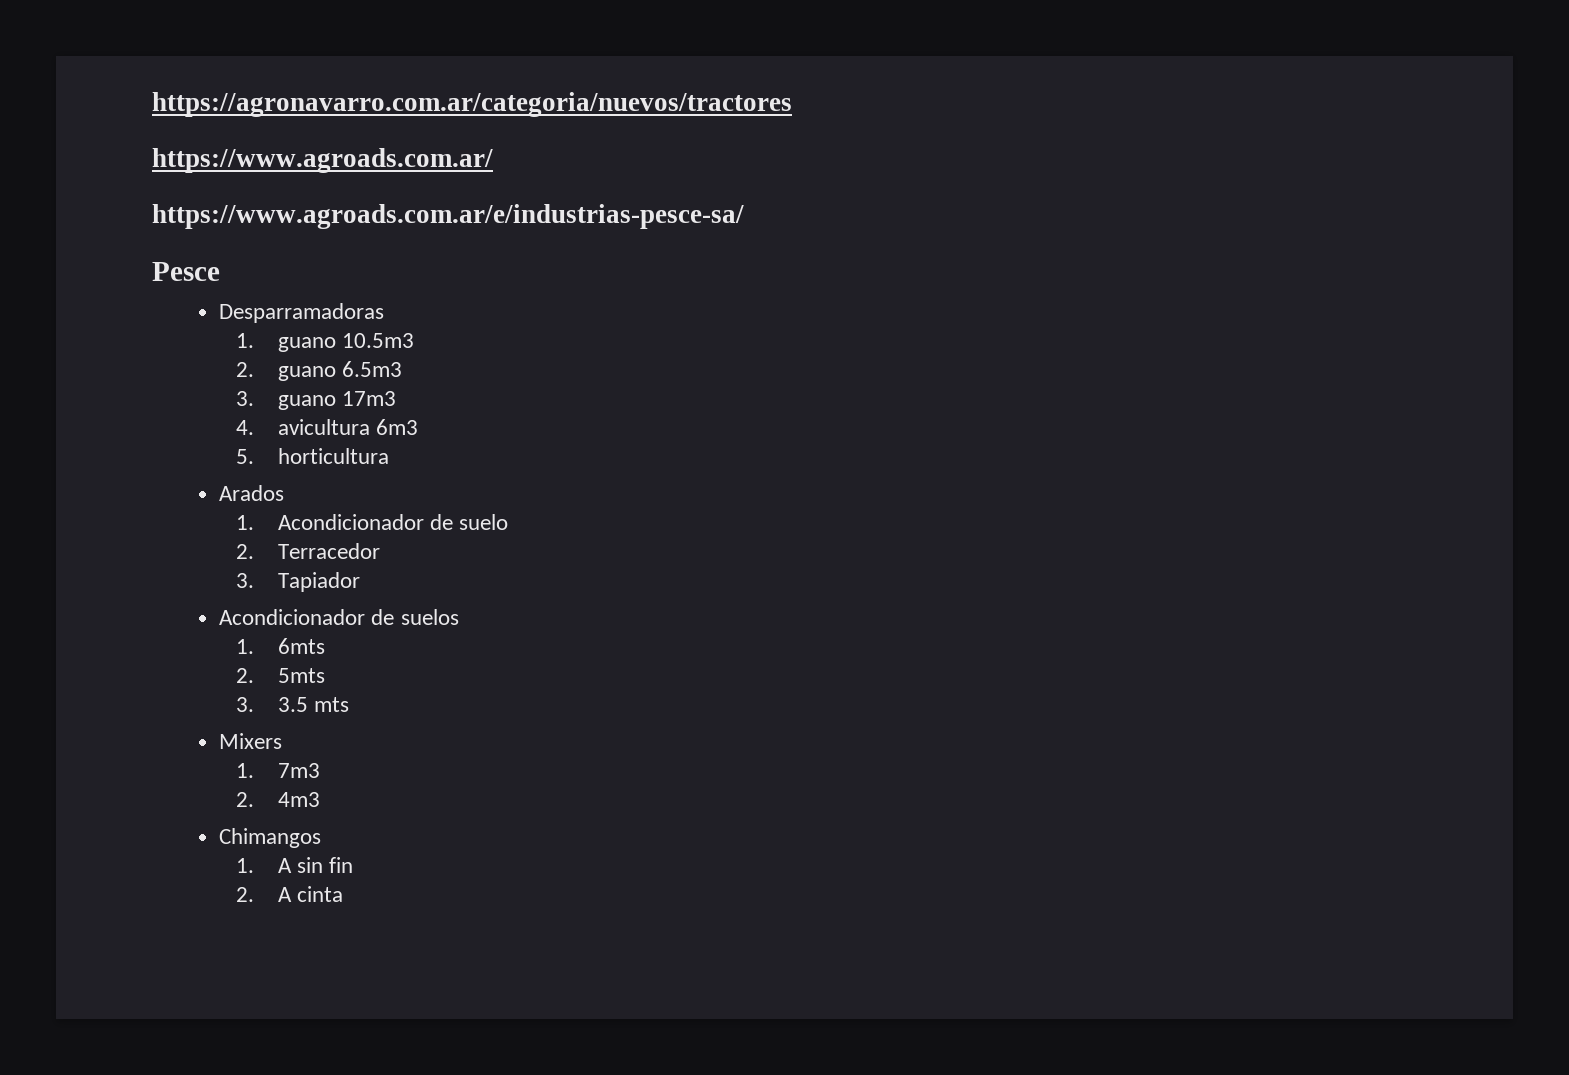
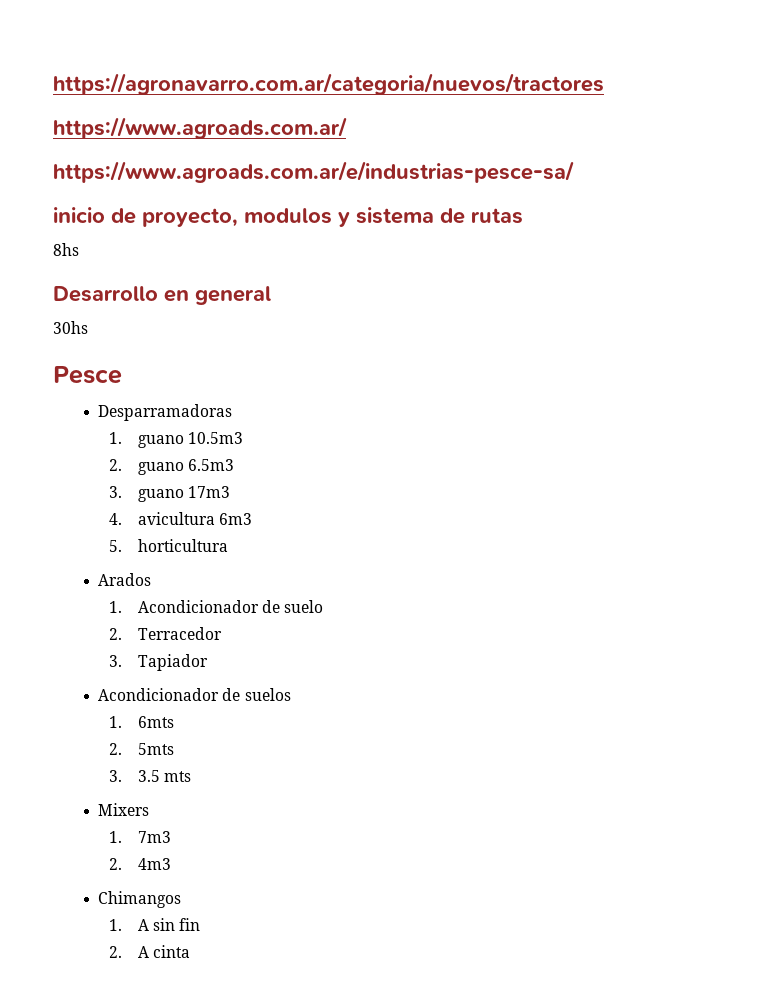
+ inicio de proyecto, modulos y sistema de rutas
+ 8hs
+ Desarrollo en general
+ 30hs

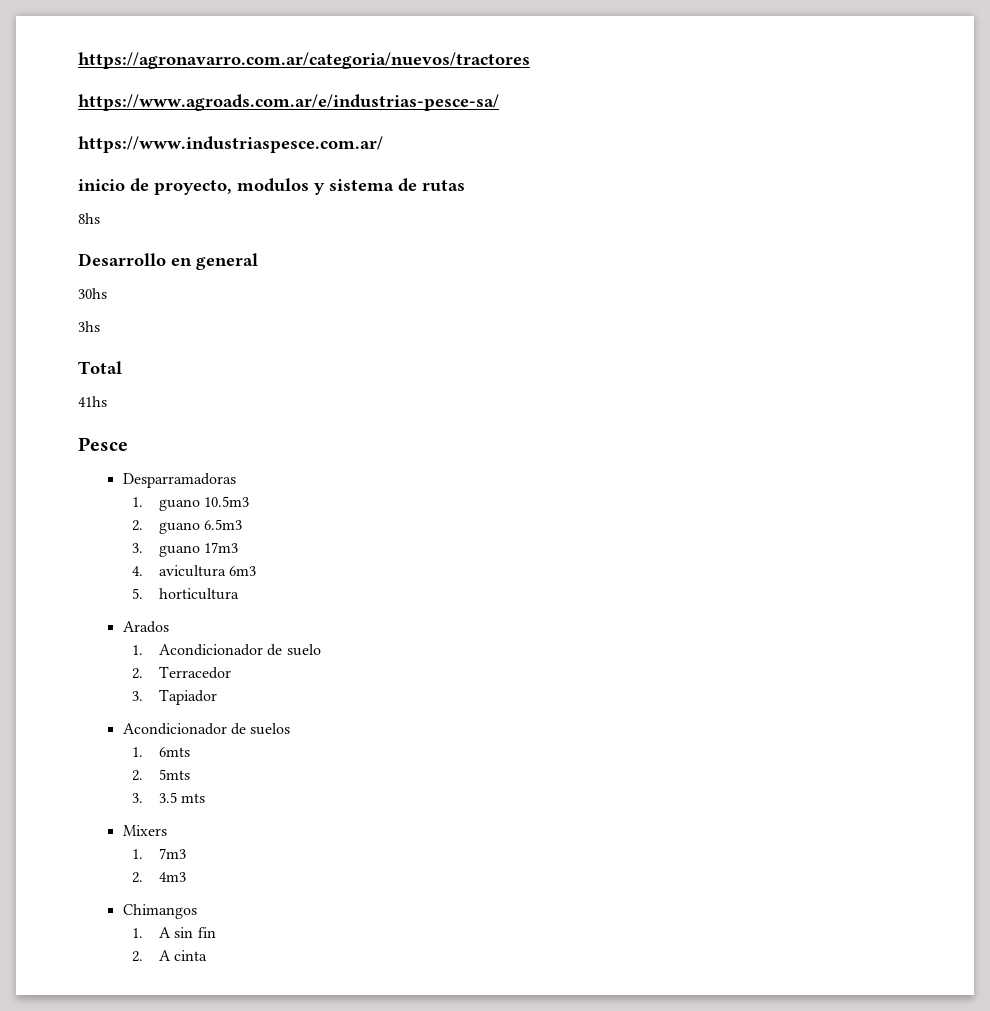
- https://www.agroads.com.ar/
  https://www.agroads.com.ar/e/industrias-pesce-sa/
+ https://www.industriaspesce.com.ar/
+ 3hs
+ Total
+ 41hs

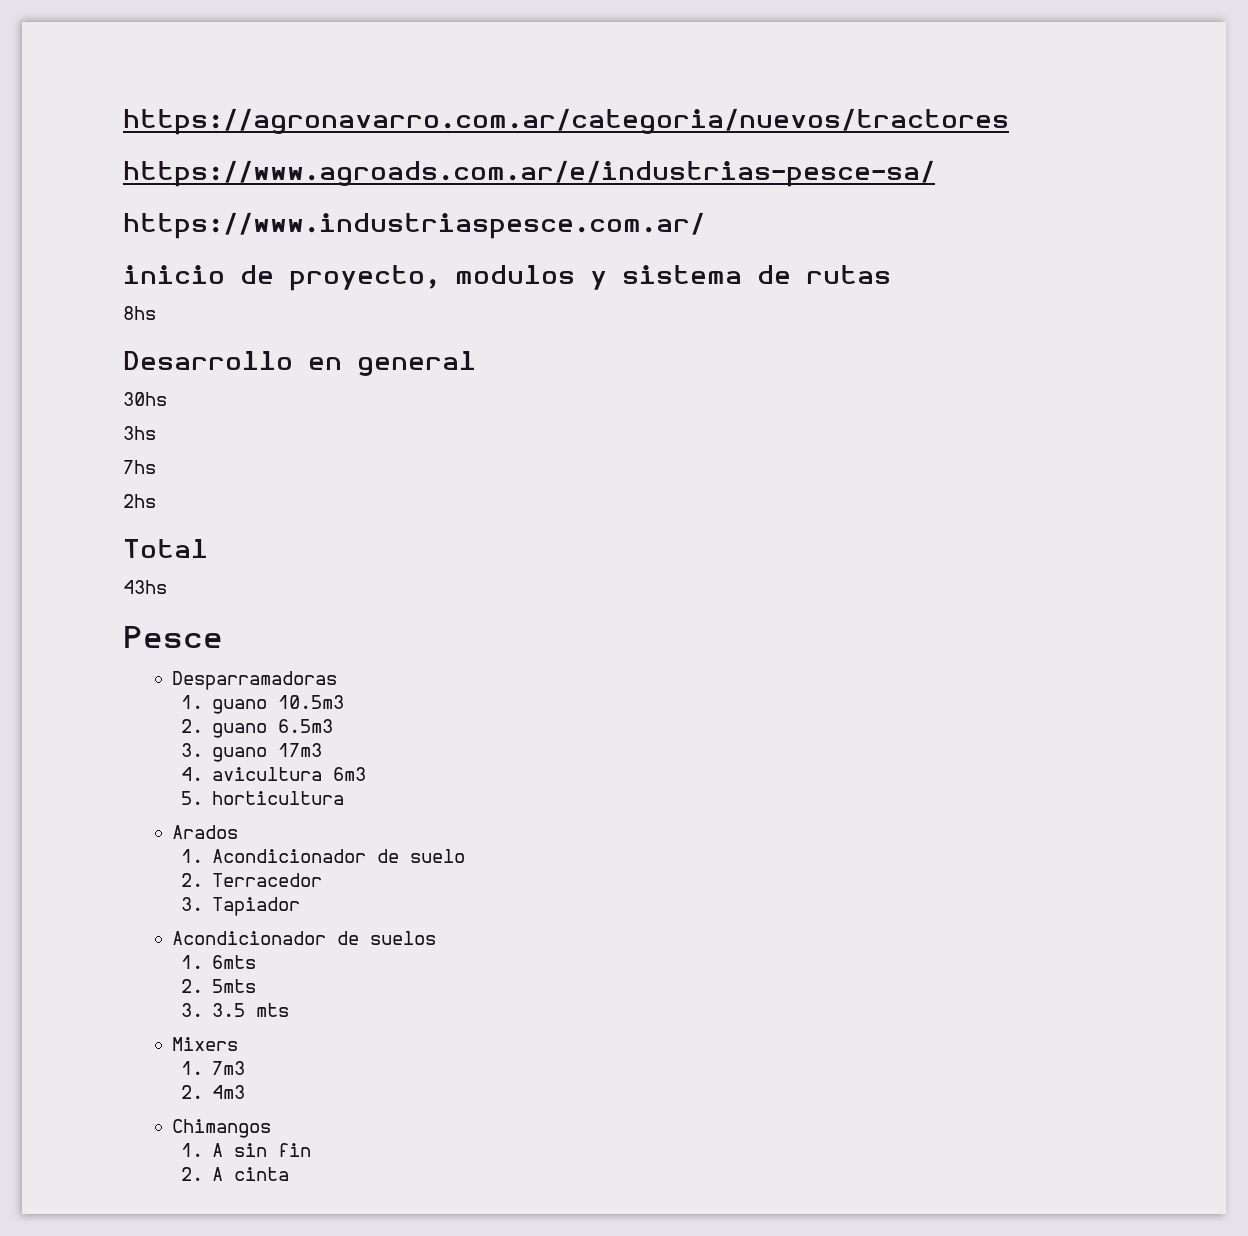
+ 7hs
+ 2hs
- 41hs
+ 43hs

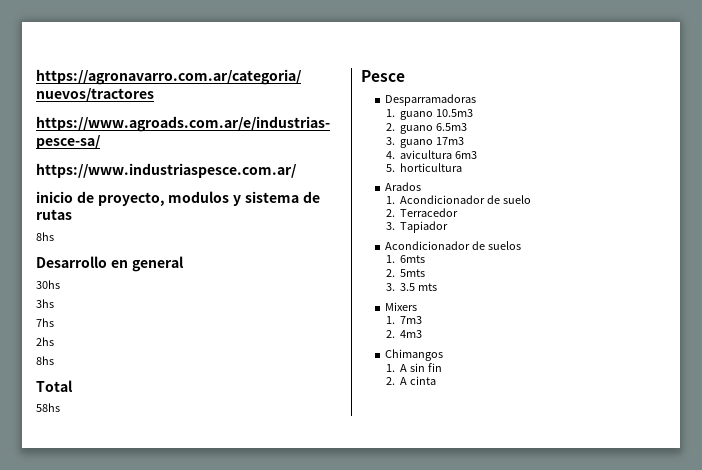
  2hs
+ 8hs
- 43hs
+ 58hs

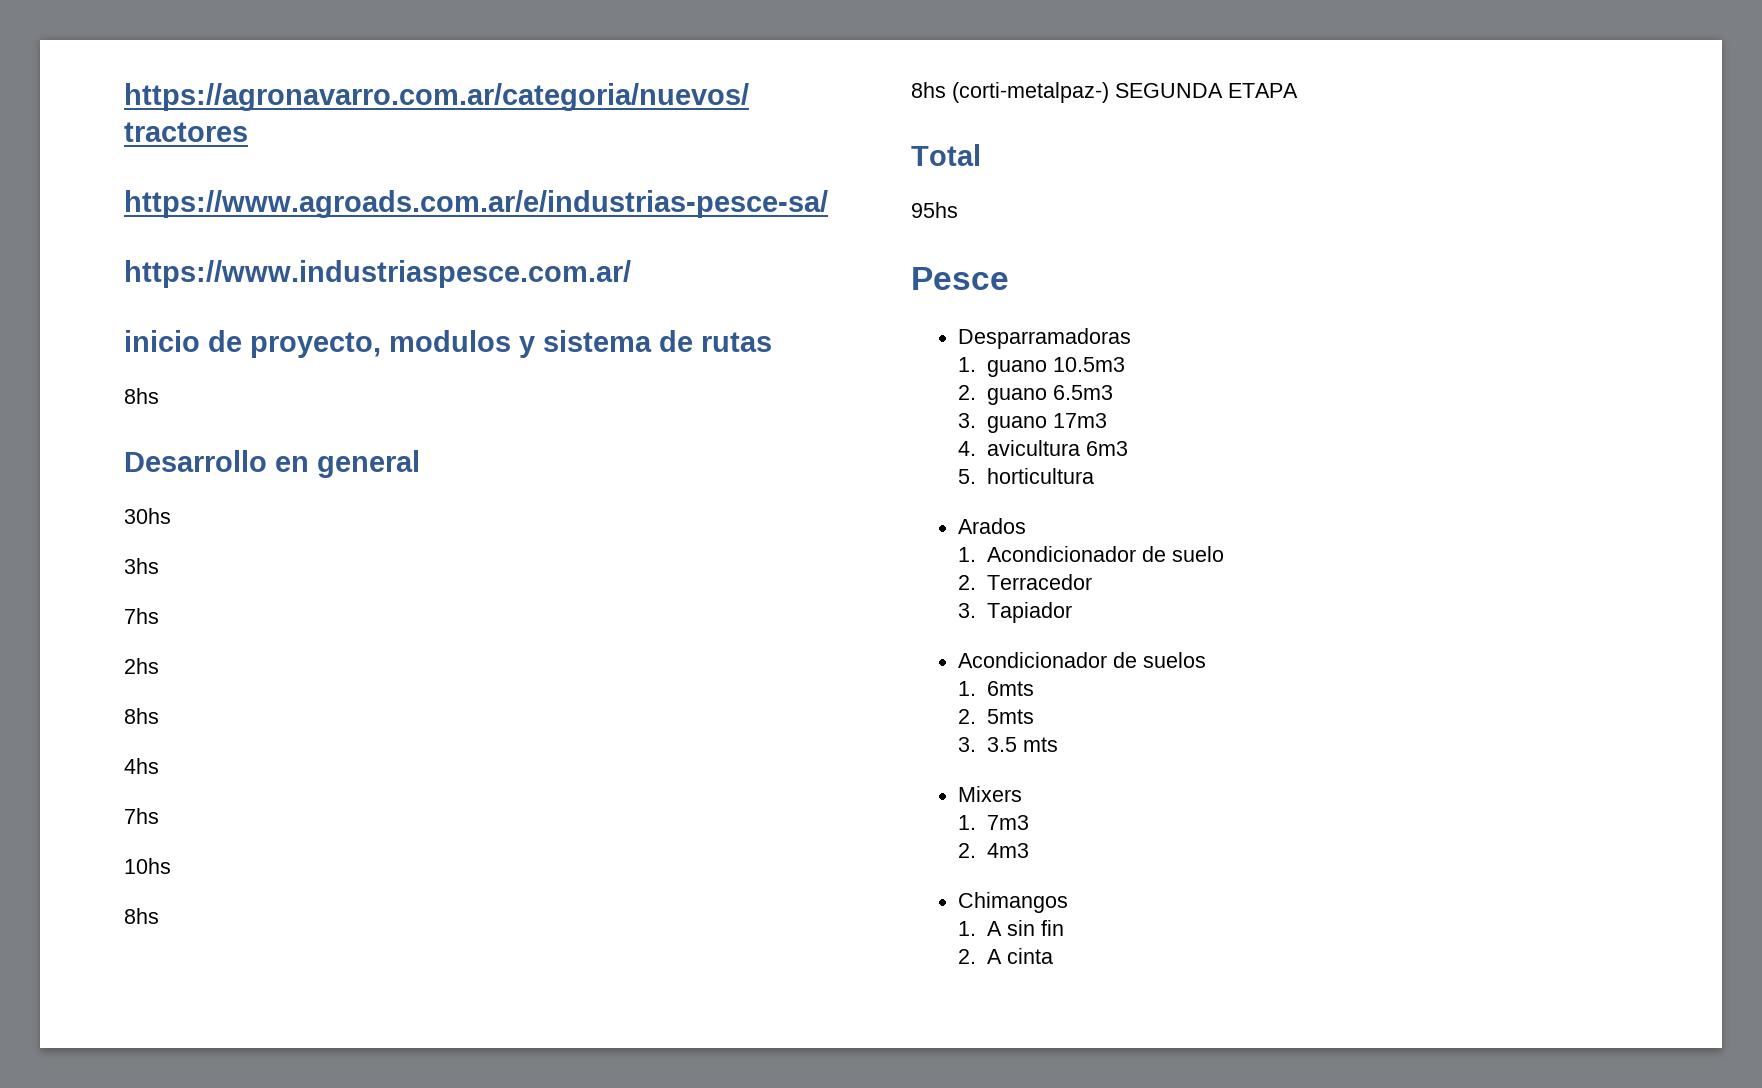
+ 4hs
+ 7hs
+ 10hs
+ 8hs
+ 8hs (corti-metalpaz-) SEGUNDA ETAPA
- 58hs
+ 95hs

